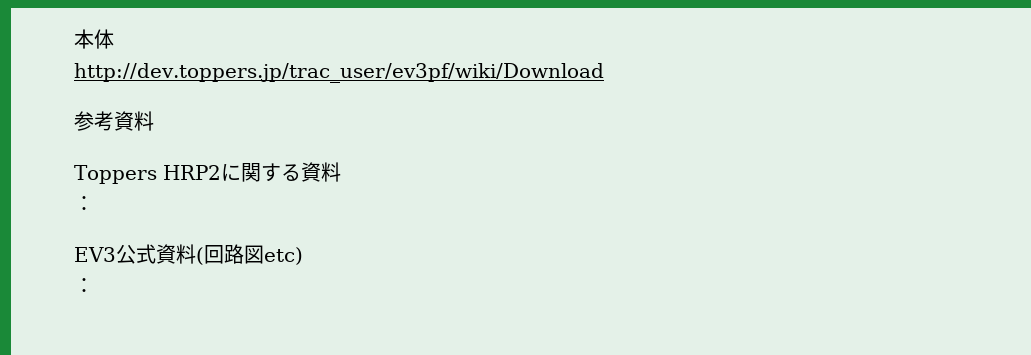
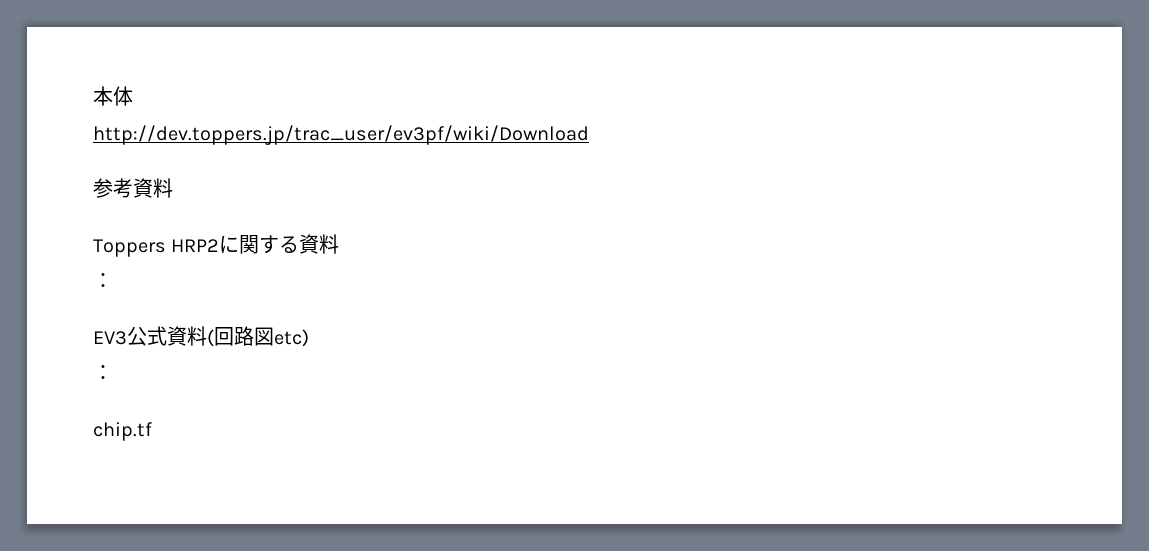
+ chip.tf

